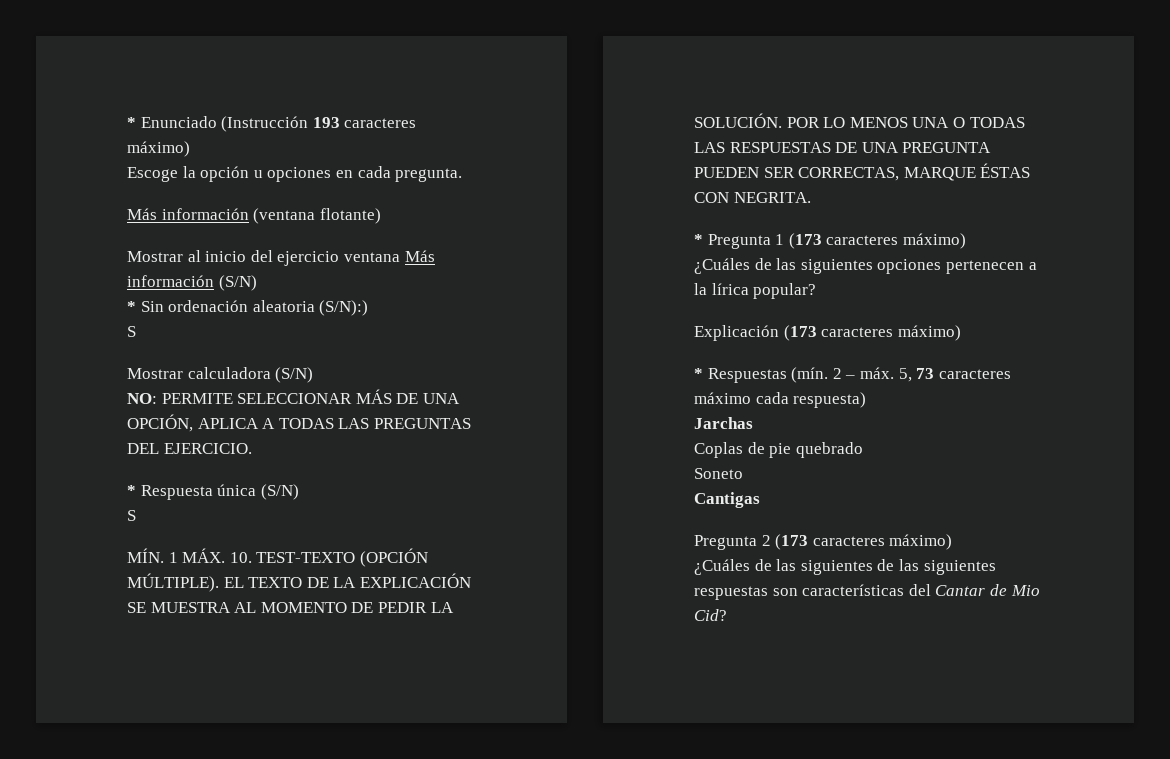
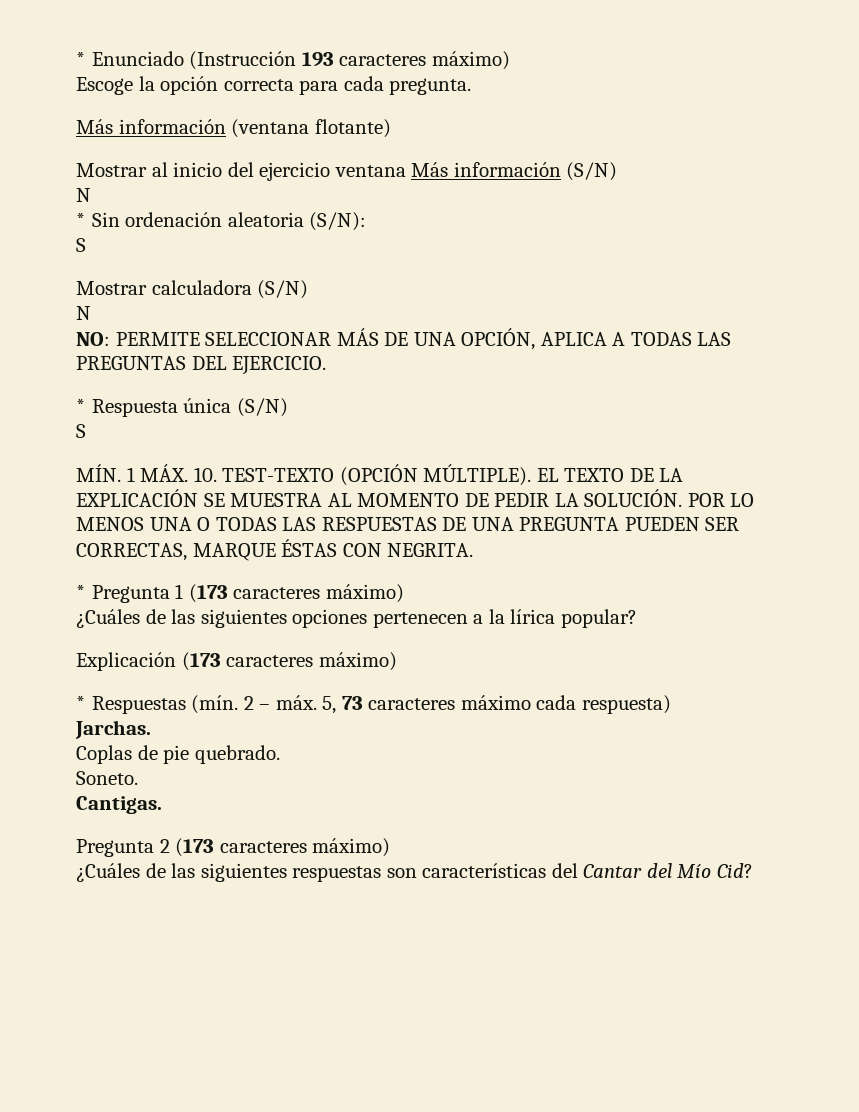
- Escoge la opción u opciones en cada pregunta.
+ Escoge la opción correcta para cada pregunta.
  Mostrar al inicio del ejercicio ventana Más información (S/N)
+ N
- * Sin ordenación aleatoria (S/N):)
+ * Sin ordenación aleatoria (S/N):
  Mostrar calculadora (S/N)
+ N
- Jarchas
+ Jarchas.
- Coplas de pie quebrado
- Soneto
- Cantigas
+ Coplas de pie quebrado.
+ Soneto.
+ Cantigas.
- ¿Cuáles de las siguientes de las siguientes respuestas son características del Cantar de Mio Cid?
+ ¿Cuáles de las siguientes respuestas son características del Cantar del Mío Cid?

